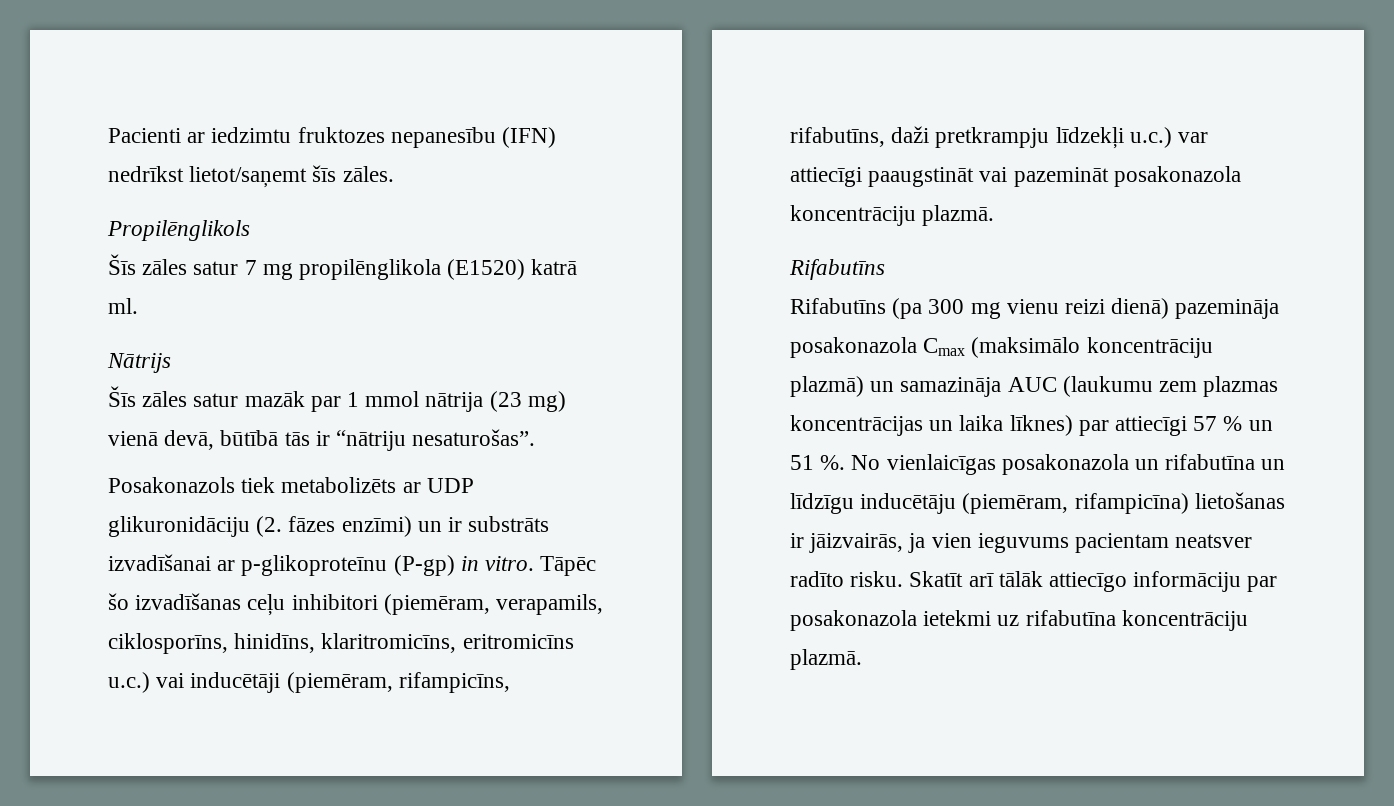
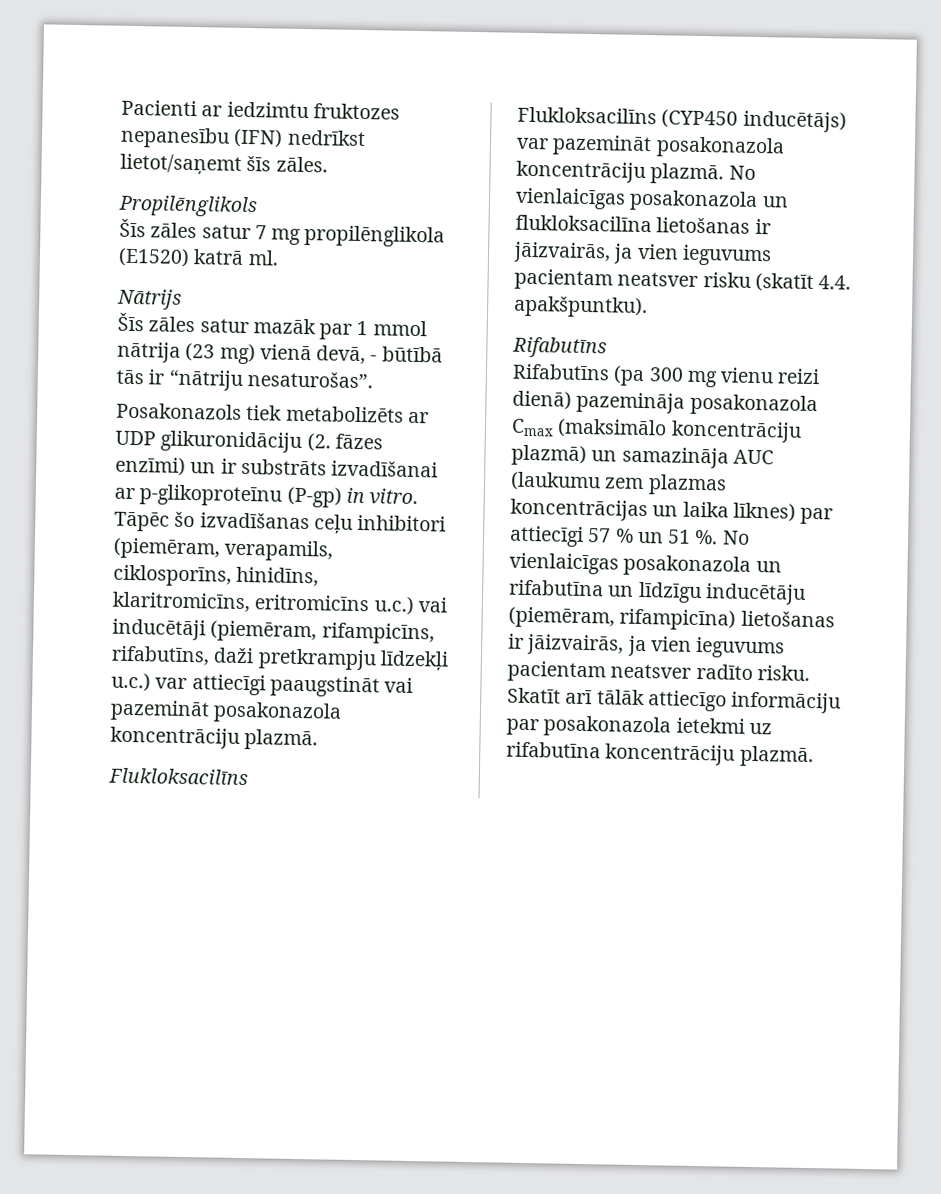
- Šīs zāles satur mazāk par 1 mmol nātrija (23 mg) vienā devā, būtībā tās ir “nātriju nesaturošas”.
+ Šīs zāles satur mazāk par 1 mmol nātrija (23 mg) vienā devā, - būtībā tās ir “nātriju nesaturošas”.
  Tāpēc šo izvadīšanas ceļu inhibitori (piemēram, verapamils, ciklosporīns, hinidīns, klaritromicīns, eritromicīns u.c.) vai inducētāji (piemēram, rifampicīns, rifabutīns, daži pretkrampju līdzekļi u.c.) var attiecīgi paaugstināt vai pazemināt posakonazola koncentrāciju plazmā.
+ Flukloksacilīns
+ Flukloksacilīns (CYP450 inducētājs) var pazemināt posakonazola koncentrāciju plazmā. No vienlaicīgas posakonazola un flukloksacilīna lietošanas ir jāizvairās, ja vien ieguvums pacientam neatsver risku (skatīt 4.4. apakšpuntku).

